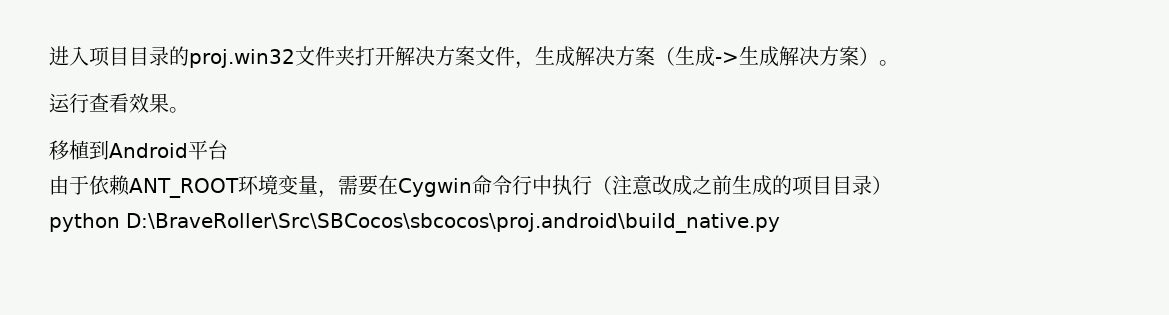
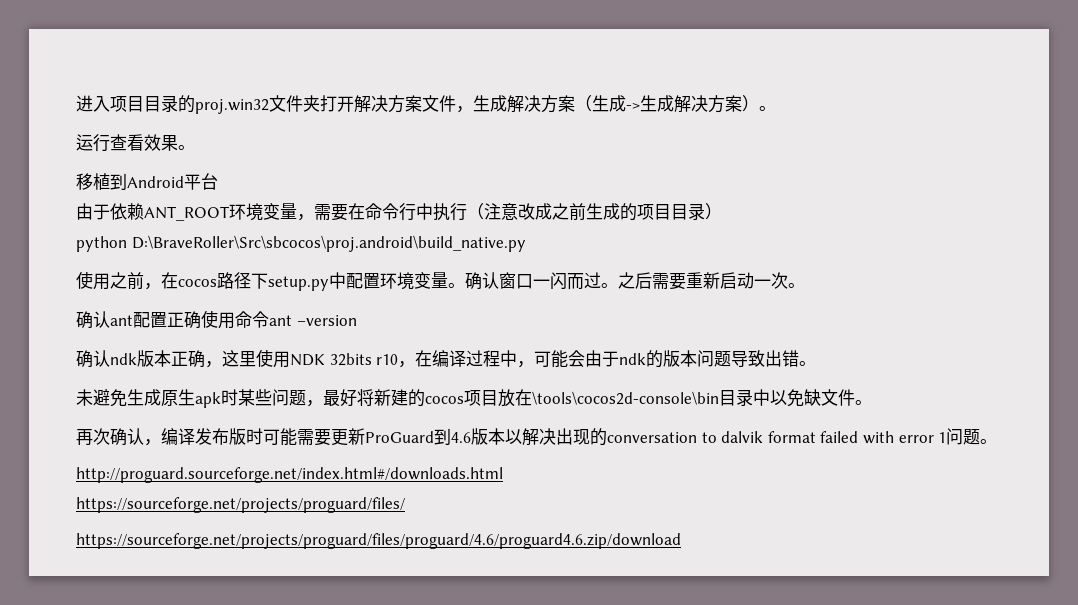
- 由于依赖ANT_ROOT环境变量，需要在Cygwin命令行中执行（注意改成之前生成的项目目录）
+ 由于依赖ANT_ROOT环境变量，需要在命令行中执行（注意改成之前生成的项目目录）
- python D:\BraveRoller\Src\SBCocos\sbcocos\proj.android\build_native.py
+ python D:\BraveRoller\Src\sbcocos\proj.android\build_native.py
+ 使用之前，在cocos路径下setup.py中配置环境变量。确认窗口一闪而过。之后需要重新启动一次。
+ 确认ant配置正确使用命令ant –version
+ 确认ndk版本正确，这里使用NDK 32bits r10，在编译过程中，可能会由于ndk的版本问题导致出错。
+ 未避免生成原生apk时某些问题，最好将新建的cocos项目放在\tools\cocos2d-console\bin目录中以免缺文件。
+ 再次确认，编译发布版时可能需要更新ProGuard到4.6版本以解决出现的conversation to dalvik format failed with error 1问题。
+ http://proguard.sourceforge.net/index.html#/downloads.html
+ https://sourceforge.net/projects/proguard/files/
+ https://sourceforge.net/projects/proguard/files/proguard/4.6/proguard4.6.zip/download

